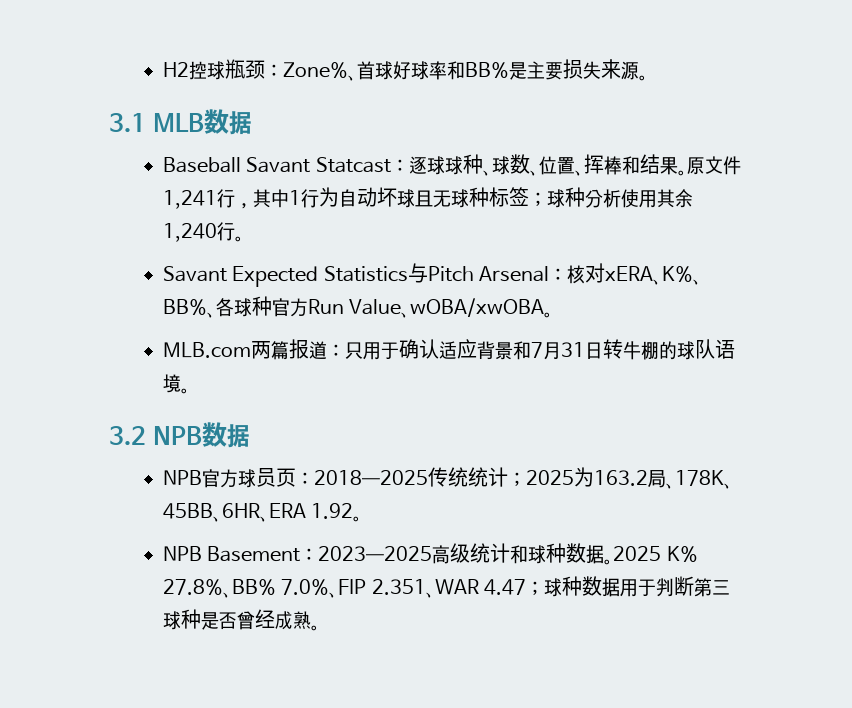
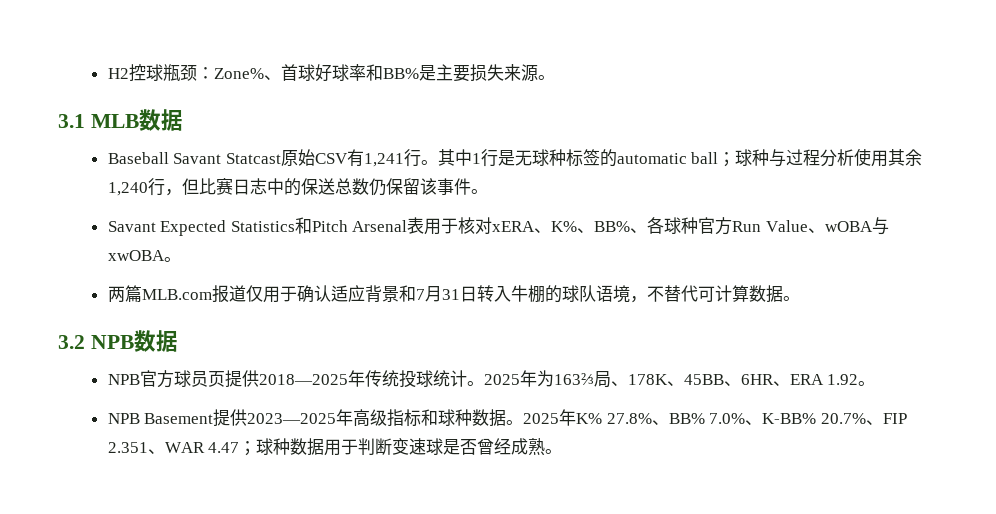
- Baseball Savant Statcast：逐球球种、球数、位置、挥棒和结果。原文件1,241行，其中1行为自动坏球且无球种标签；球种分析使用其余1,240行。
+ Baseball Savant Statcast原始CSV有1,241行。其中1行是无球种标签的automatic ball；球种与过程分析使用其余1,240行，但比赛日志中的保送总数仍保留该事件。
- Savant Expected Statistics与Pitch Arsenal：核对xERA、K%、BB%、各球种官方Run Value、wOBA/xwOBA。
- MLB.com两篇报道：只用于确认适应背景和7月31日转牛棚的球队语境。
+ Savant Expected Statistics和Pitch Arsenal表用于核对xERA、K%、BB%、各球种官方Run Value、wOBA与xwOBA。
+ 两篇MLB.com报道仅用于确认适应背景和7月31日转入牛棚的球队语境，不替代可计算数据。
- NPB官方球员页：2018—2025传统统计；2025为163.2局、178K、45BB、6HR、ERA 1.92。
+ NPB官方球员页提供2018—2025年传统投球统计。2025年为163⅔局、178K、45BB、6HR、ERA 1.92。
- NPB Basement：2023—2025高级统计和球种数据。
+ NPB Basement提供2023—2025年高级指标和球种数据。
- 2025 K% 27.8%、BB% 7.0%、FIP 2.351、WAR 4.47；球种数据用于判断第三球种是否曾经成熟。
+ 2025年K% 27.8%、BB% 7.0%、K-BB% 20.7%、FIP 2.351、WAR 4.47；球种数据用于判断变速球是否曾经成熟。

